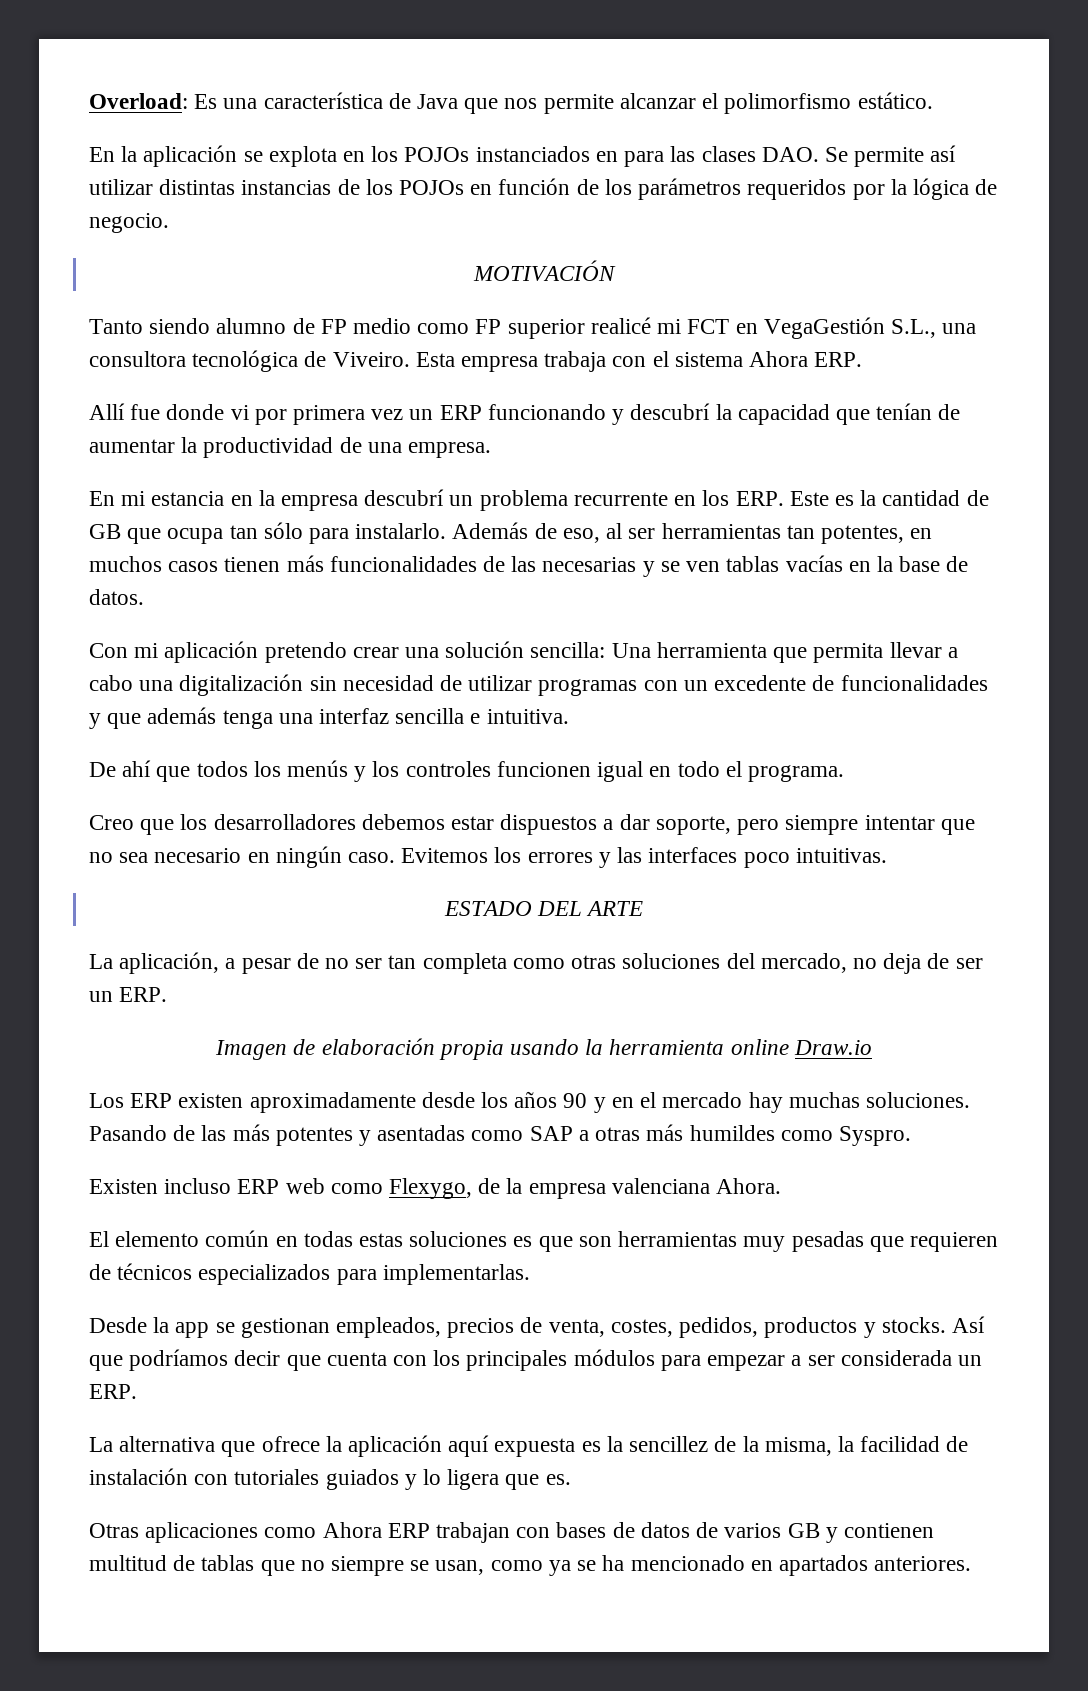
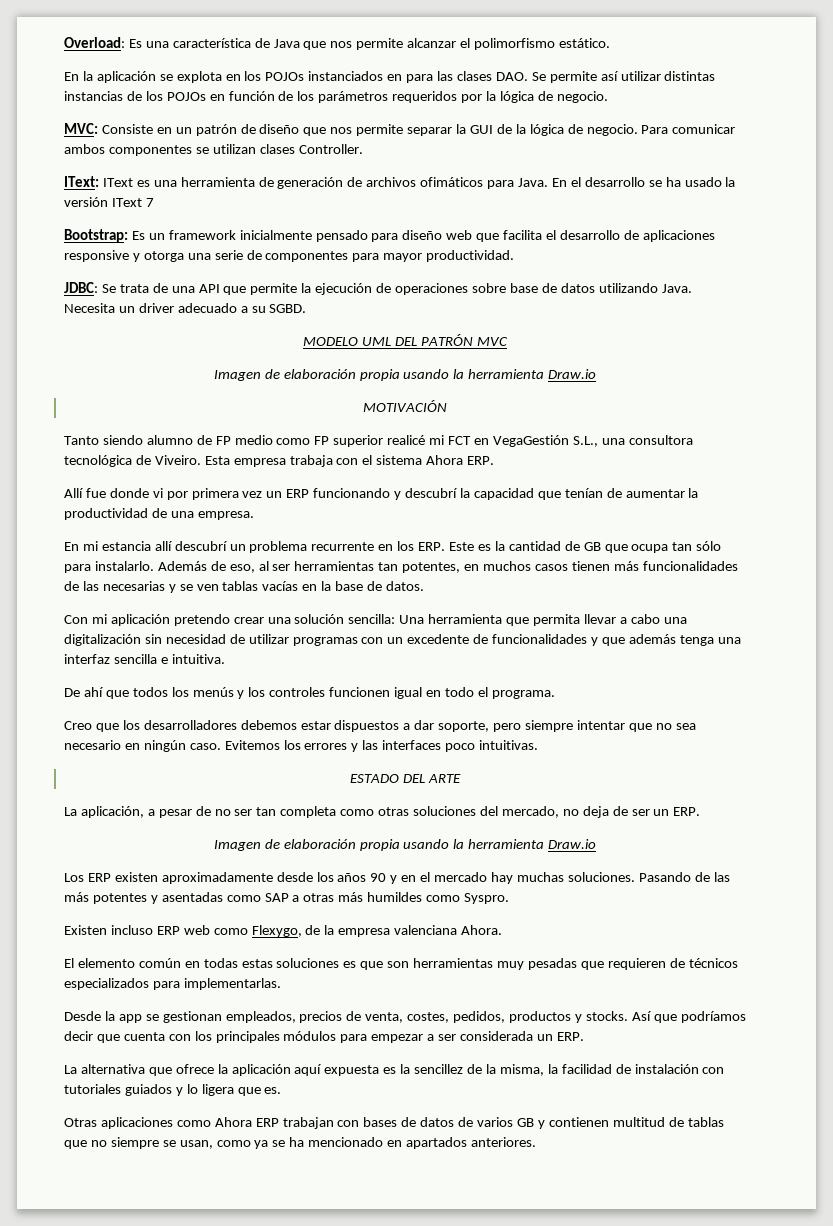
+ MVC: Consiste en un patrón de diseño que nos permite separar la GUI de la lógica de negocio. Para comunicar ambos componentes se utilizan clases Controller.
+ IText: IText es una herramienta de generación de archivos ofimáticos para Java. En el desarrollo se ha usado la versión IText 7
+ Bootstrap: Es un framework inicialmente pensado para diseño web que facilita el desarrollo de aplicaciones responsive y otorga una serie de componentes para mayor productividad.
+ JDBC: Se trata de una API que permite la ejecución de operaciones sobre base de datos utilizando Java. Necesita un driver adecuado a su SGBD.
+ MODELO UML DEL PATRÓN MVC
+ Imagen de elaboración propia usando la herramienta Draw.io
- En mi estancia en la empresa descubrí un problema recurrente en los ERP. Este es la cantidad de GB que ocupa tan sólo para instalarlo.
+ En mi estancia allí descubrí un problema recurrente en los ERP. Este es la cantidad de GB que ocupa tan sólo para instalarlo.
  La aplicación, a pesar de no ser tan completa como otras soluciones del mercado, no deja de ser un ERP.
- Imagen de elaboración propia usando la herramienta online Draw.io
+ Imagen de elaboración propia usando la herramienta Draw.io

